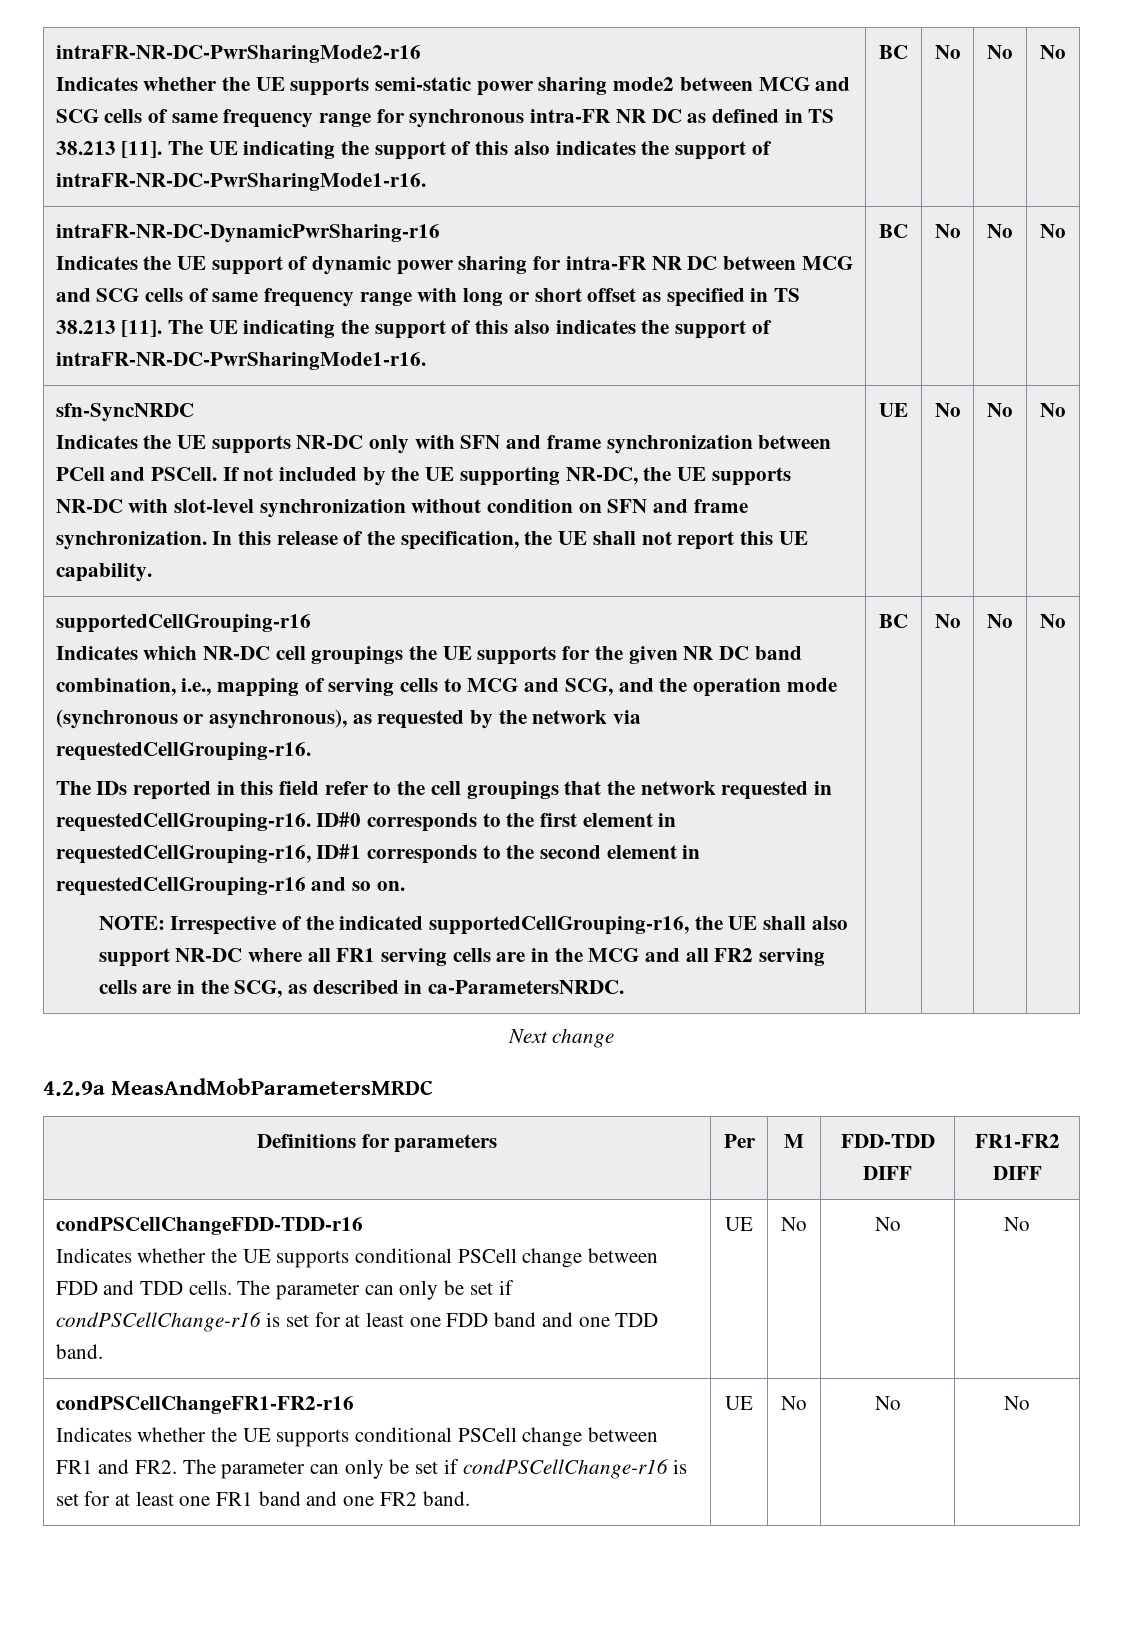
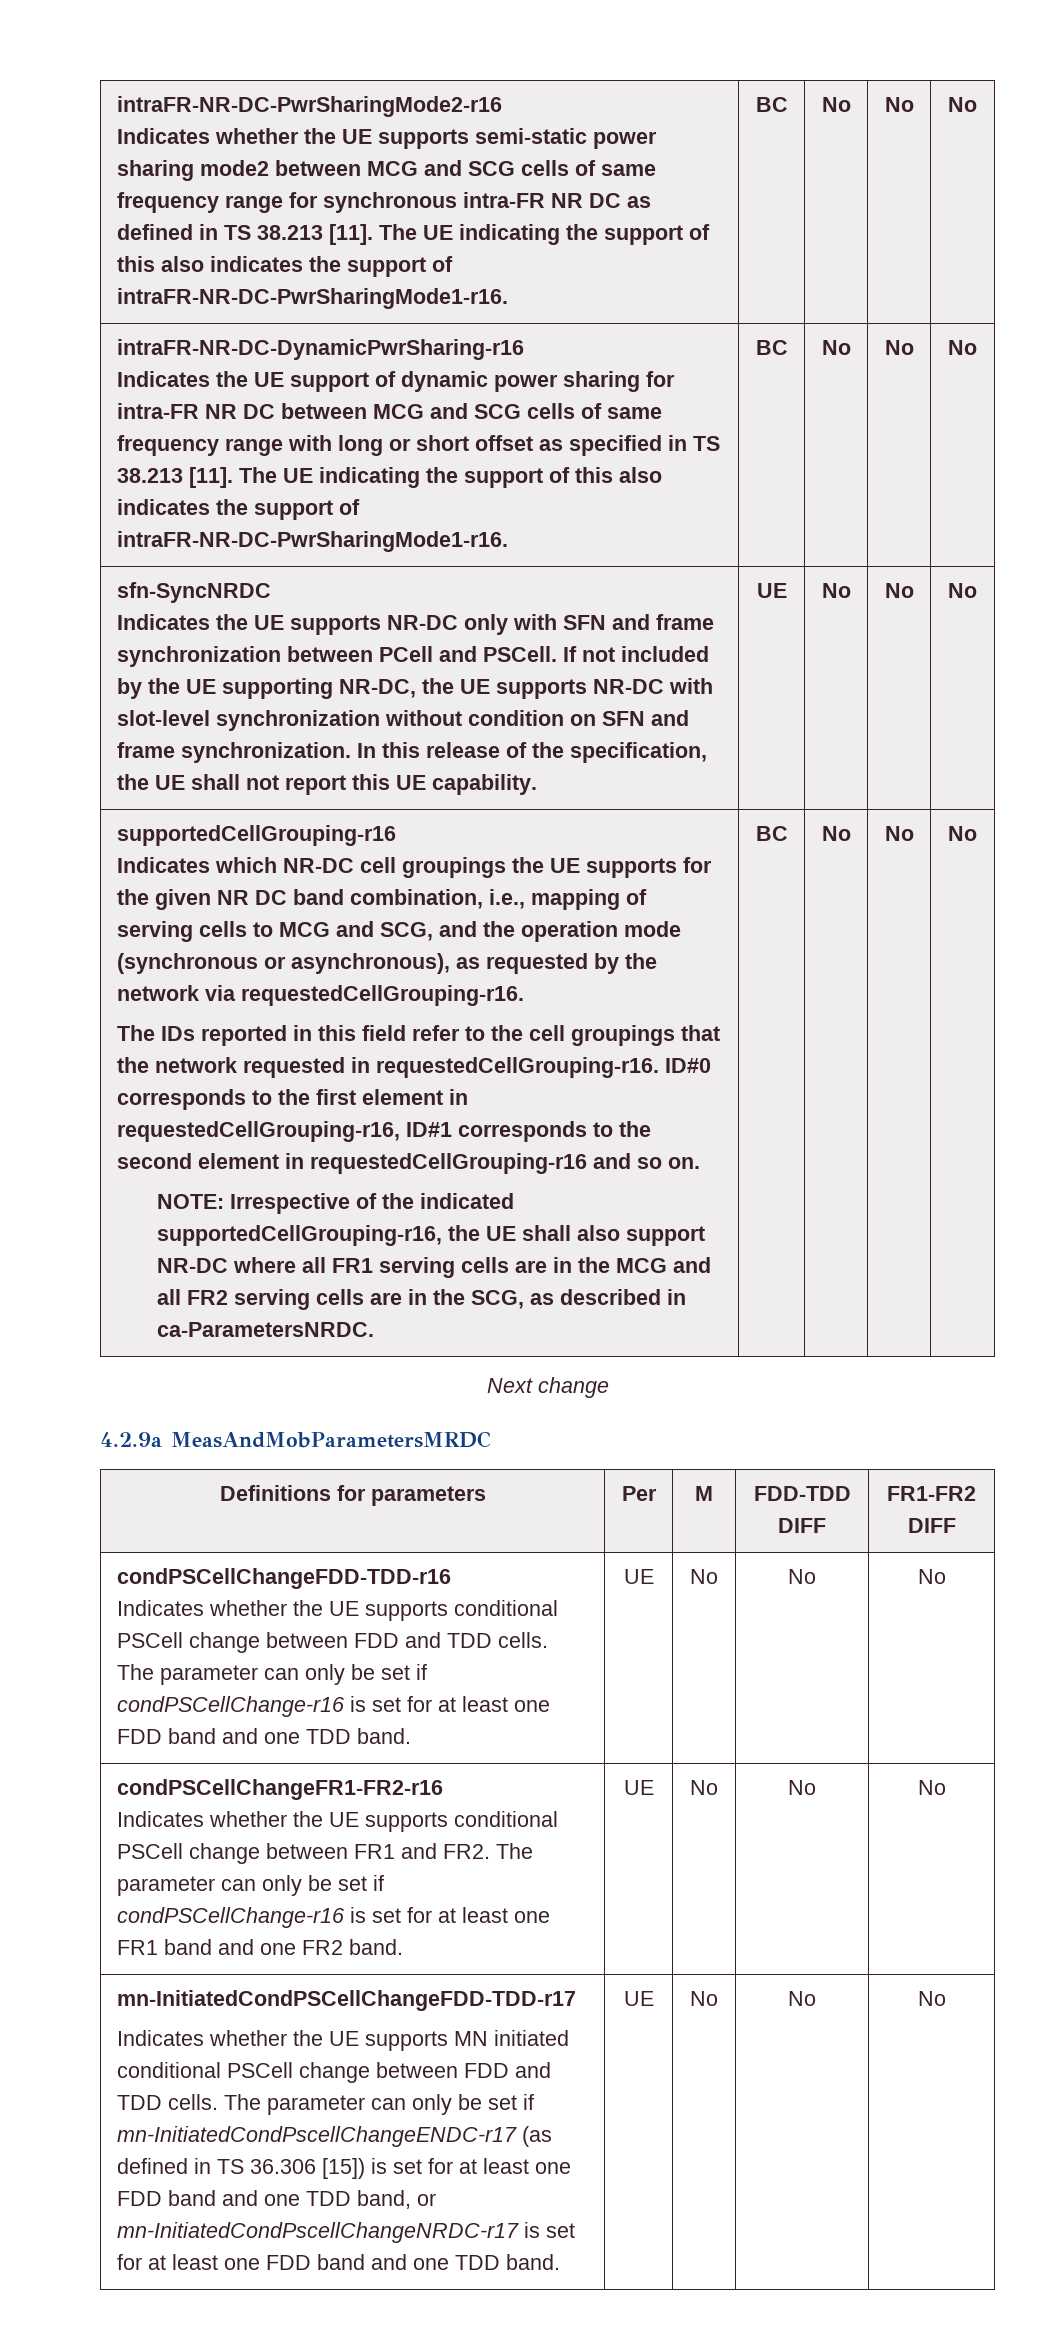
+ mn-InitiatedCondPSCellChangeFDD-TDD-r17
+ Indicates whether the UE supports MN initiated conditional PSCell change between FDD and TDD cells. The parameter can only be set if mn-InitiatedCondPscellChangeENDC-r17 (as defined in TS 36.306 [15]) is set for at least one FDD band and one TDD band, or mn-InitiatedCondPscellChangeNRDC-r17 is set for at least one FDD band and one TDD band. | UE | No | No | No

